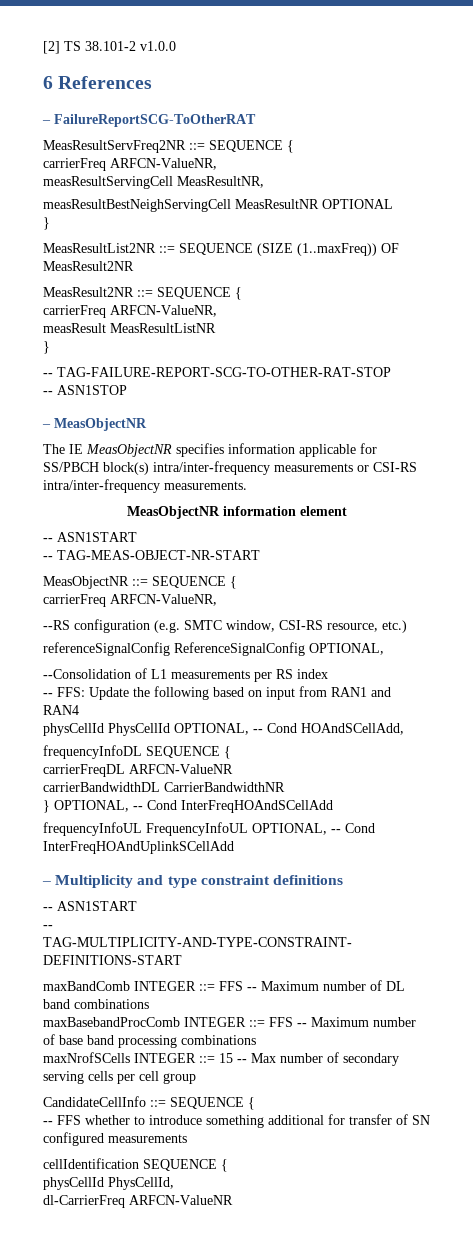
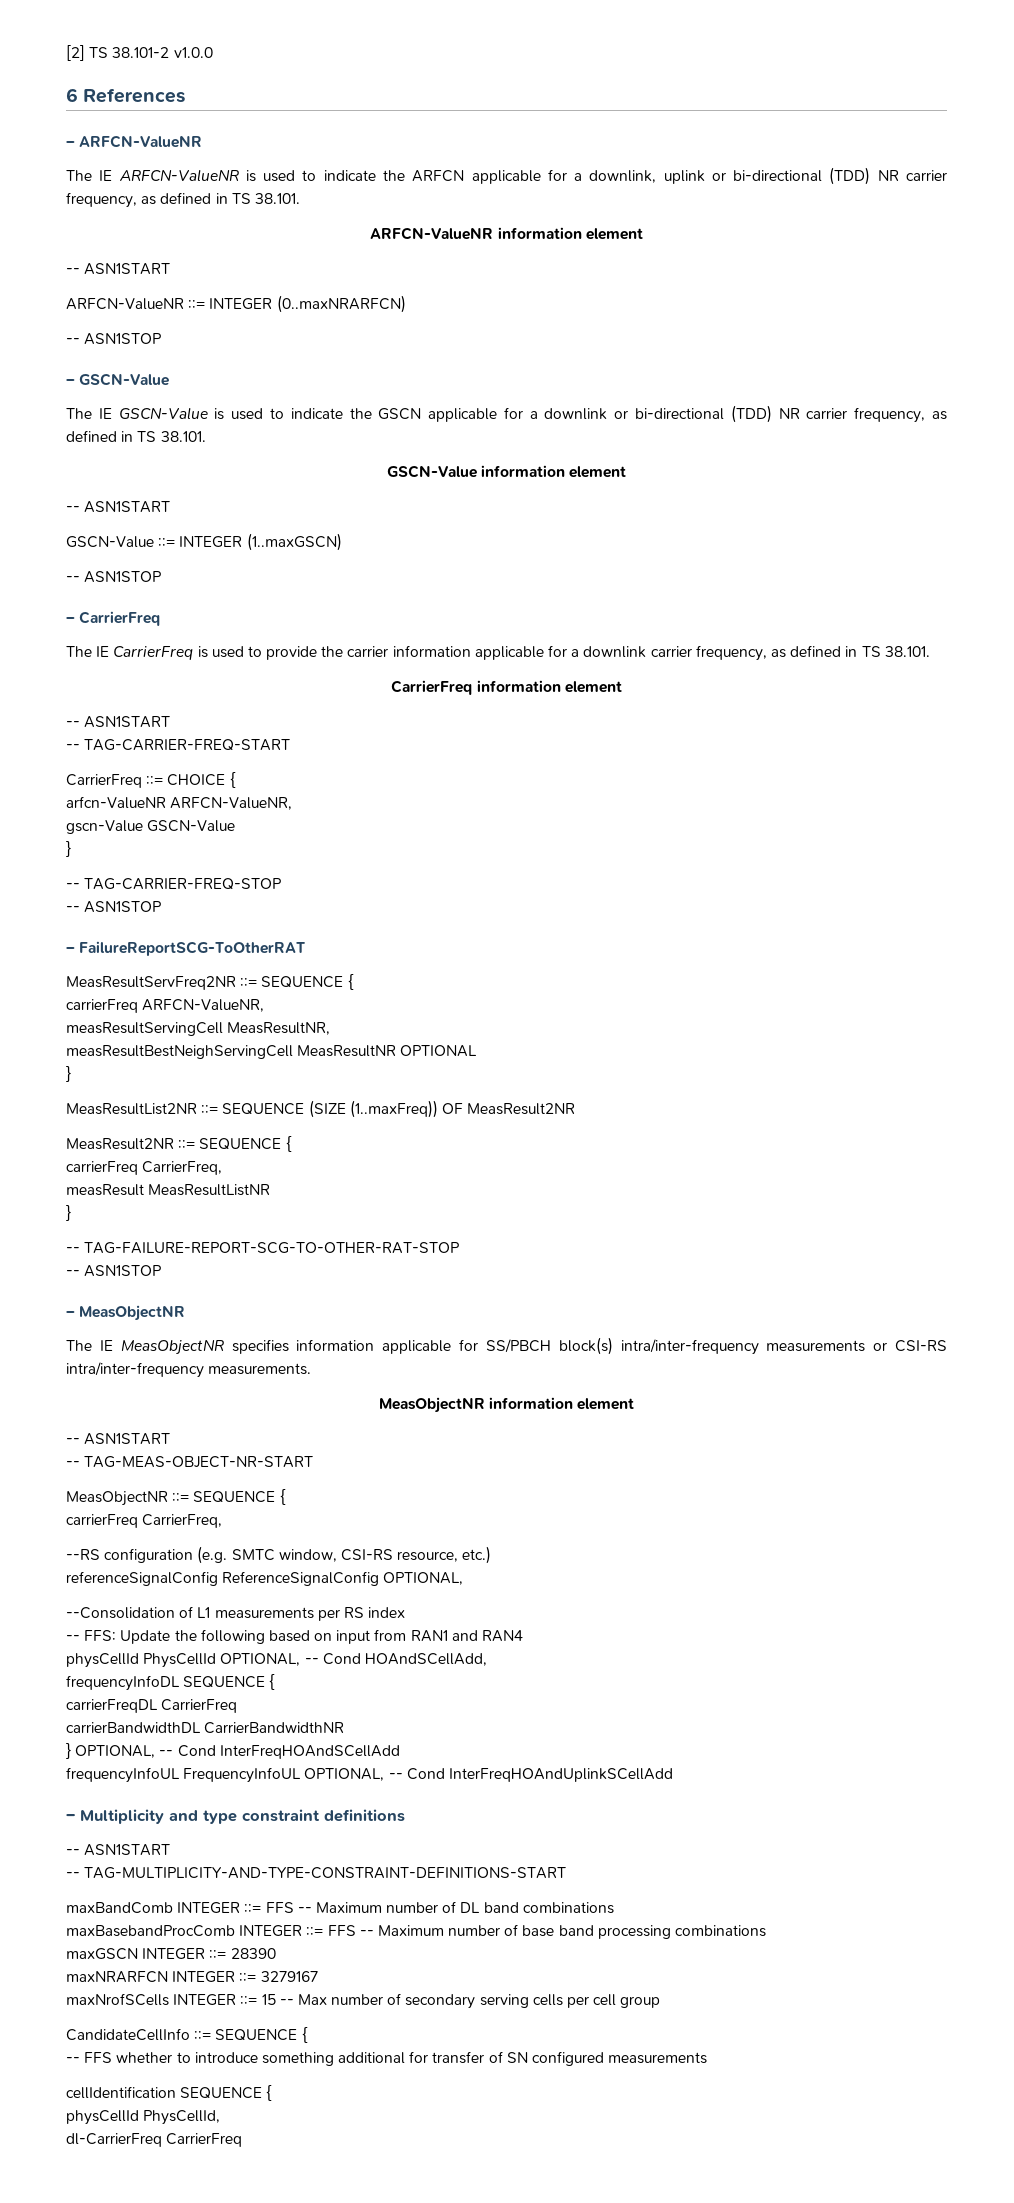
+ – ARFCN-ValueNR
+ The IE ARFCN-ValueNR is used to indicate the ARFCN applicable for a downlink, uplink or bi-directional (TDD) NR carrier frequency, as defined in TS 38.101.
+ ARFCN-ValueNR information element
+ -- ASN1START
+ ARFCN-ValueNR ::= INTEGER (0..maxNRARFCN)
+ -- ASN1STOP
+ – GSCN-Value
+ The IE GSCN-Value is used to indicate the GSCN applicable for a downlink or bi-directional (TDD) NR carrier frequency, as defined in TS 38.101.
+ GSCN-Value information element
+ -- ASN1START
+ GSCN-Value ::= INTEGER (1..maxGSCN)
+ -- ASN1STOP
+ – CarrierFreq
+ The IE CarrierFreq is used to provide the carrier information applicable for a downlink carrier frequency, as defined in TS 38.101.
+ CarrierFreq information element
+ -- ASN1START
+ -- TAG-CARRIER-FREQ-START
+ CarrierFreq ::= CHOICE {
+ arfcn-ValueNR ARFCN-ValueNR,
+ gscn-Value GSCN-Value
+ }
+ -- TAG-CARRIER-FREQ-STOP
+ -- ASN1STOP
  MeasResult2NR ::= SEQUENCE {
- carrierFreq ARFCN-ValueNR,
+ carrierFreq CarrierFreq,
  MeasObjectNR ::= SEQUENCE {
- carrierFreq ARFCN-ValueNR,
+ carrierFreq CarrierFreq,
- carrierFreqDL ARFCN-ValueNR
+ carrierFreqDL CarrierFreq
+ maxGSCN INTEGER ::= 28390
+ maxNRARFCN INTEGER ::= 3279167
- dl-CarrierFreq ARFCN-ValueNR
+ dl-CarrierFreq CarrierFreq

